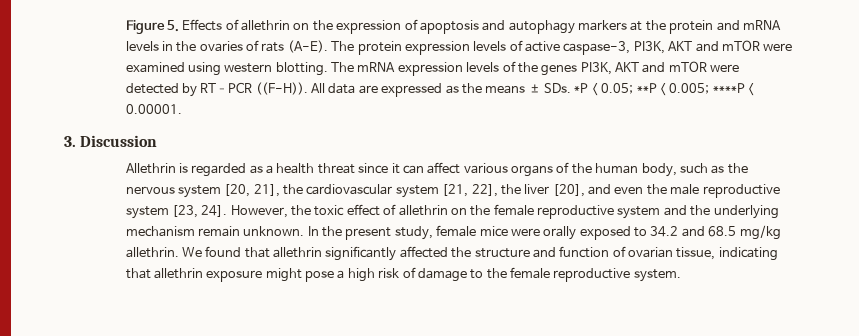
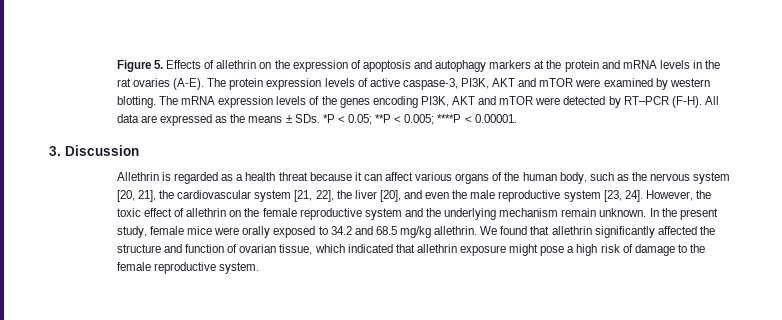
- Figure 5. Effects of allethrin on the expression of apoptosis and autophagy markers at the protein and mRNA levels in the ovaries of rats (A-E).
+ Figure 5. Effects of allethrin on the expression of apoptosis and autophagy markers at the protein and mRNA levels in the rat ovaries (A-E).
- The protein expression levels of active caspase-3, PI3K, AKT and mTOR were examined using western blotting.
+ The protein expression levels of active caspase-3, PI3K, AKT and mTOR were examined by western blotting.
- The mRNA expression levels of the genes PI3K, AKT and mTOR were detected by RT–PCR ((F-H)).
+ The mRNA expression levels of the genes encoding PI3K, AKT and mTOR were detected by RT–PCR (F-H).
- Allethrin is regarded as a health threat since it can affect various organs of the human body, such as the nervous system [20, 21], the cardiovascular system [21, 22], the liver [20], and even the male reproductive system [23, 24].
+ Allethrin is regarded as a health threat because it can affect various organs of the human body, such as the nervous system [20, 21], the cardiovascular system [21, 22], the liver [20], and even the male reproductive system [23, 24].
- We found that allethrin significantly affected the structure and function of ovarian tissue, indicating that allethrin exposure might pose a high risk of damage to the female reproductive system.
+ We found that allethrin significantly affected the structure and function of ovarian tissue, which indicated that allethrin exposure might pose a high risk of damage to the female reproductive system.

